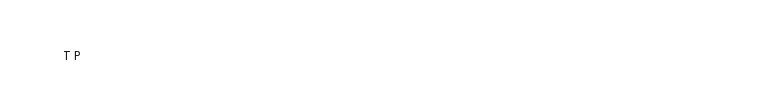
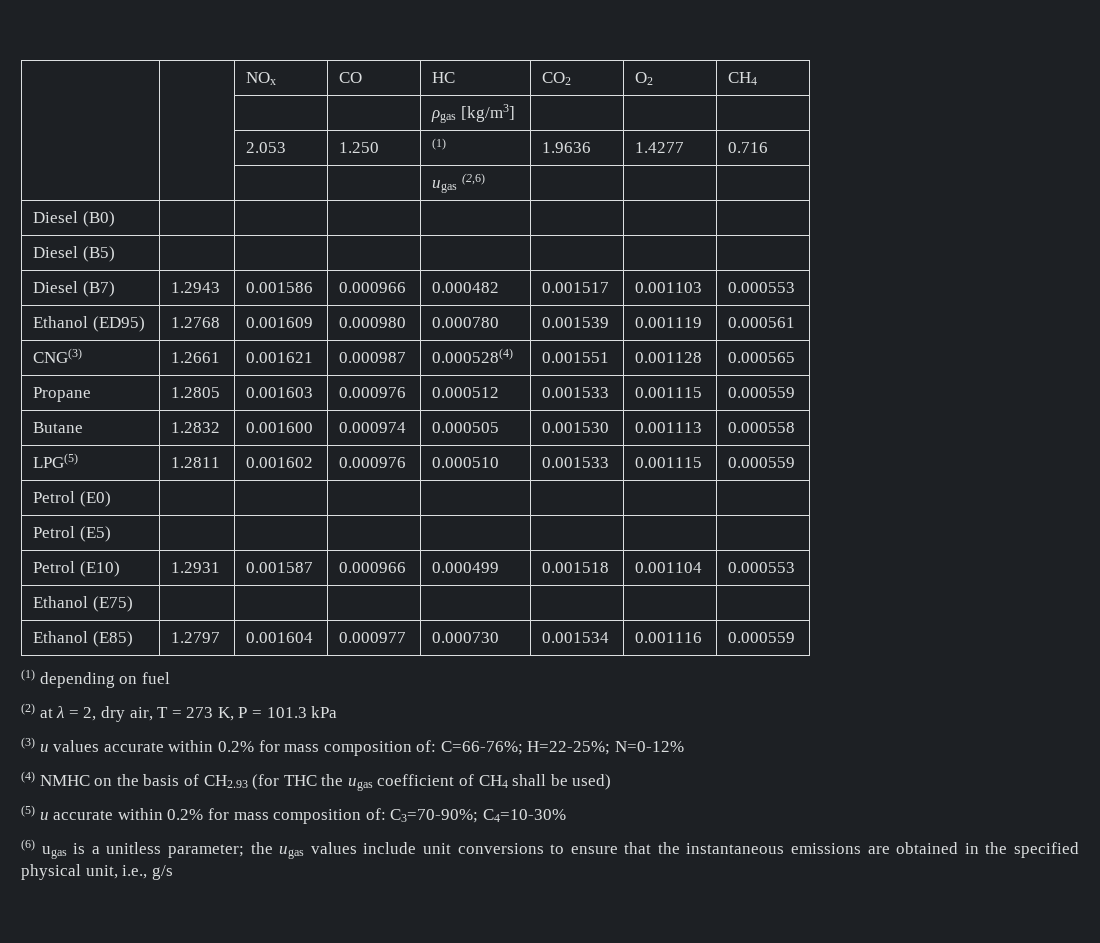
- T P
+ | | NOx | CO | HC | CO2 | O2 | CH4
+ | | | | ρgas [kg/m3] | | |
+ | | 2.053 | 1.250 | (1) | 1.9636 | 1.4277 | 0.716
+ | | | | ugas (2,6) | | |
+ Diesel (B0) | | | | | | |
+ Diesel (B5) | | | | | | |
+ Diesel (B7) | 1.2943 | 0.001586 | 0.000966 | 0.000482 | 0.001517 | 0.001103 | 0.000553
+ Ethanol (ED95) | 1.2768 | 0.001609 | 0.000980 | 0.000780 | 0.001539 | 0.001119 | 0.000561
+ CNG(3) | 1.2661 | 0.001621 | 0.000987 | 0.000528(4) | 0.001551 | 0.001128 | 0.000565
+ Propane | 1.2805 | 0.001603 | 0.000976 | 0.000512 | 0.001533 | 0.001115 | 0.000559
+ Butane | 1.2832 | 0.001600 | 0.000974 | 0.000505 | 0.001530 | 0.001113 | 0.000558
+ LPG(5) | 1.2811 | 0.001602 | 0.000976 | 0.000510 | 0.001533 | 0.001115 | 0.000559
+ Petrol (E0) | | | | | | |
+ Petrol (E5) | | | | | | |
+ Petrol (E10) | 1.2931 | 0.001587 | 0.000966 | 0.000499 | 0.001518 | 0.001104 | 0.000553
+ Ethanol (E75) | | | | | | |
+ Ethanol (E85) | 1.2797 | 0.001604 | 0.000977 | 0.000730 | 0.001534 | 0.001116 | 0.000559
+ (1) depending on fuel
+ (2) at λ = 2, dry air, T = 273 K, P = 101.3 kPa
+ (3) u values accurate within 0.2% for mass composition of: C=66-76%; H=22-25%; N=0-12%
+ (4) NMHC on the basis of CH2.93 (for THC the ugas coefficient of CH4 shall be used)
+ (5) u accurate within 0.2% for mass composition of: C3=70-90%; C4=10-30%
+ (6) ugas is a unitless parameter; the ugas values include unit conversions to ensure that the instantaneous emissions are obtained in the specified physical unit, i.e., g/s

